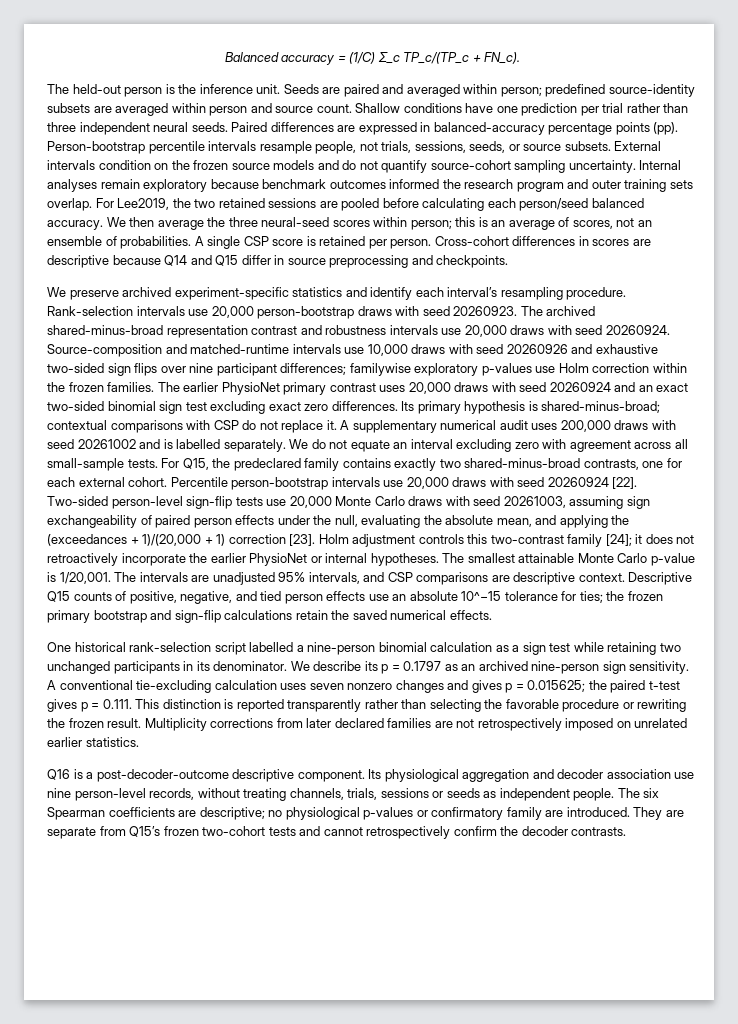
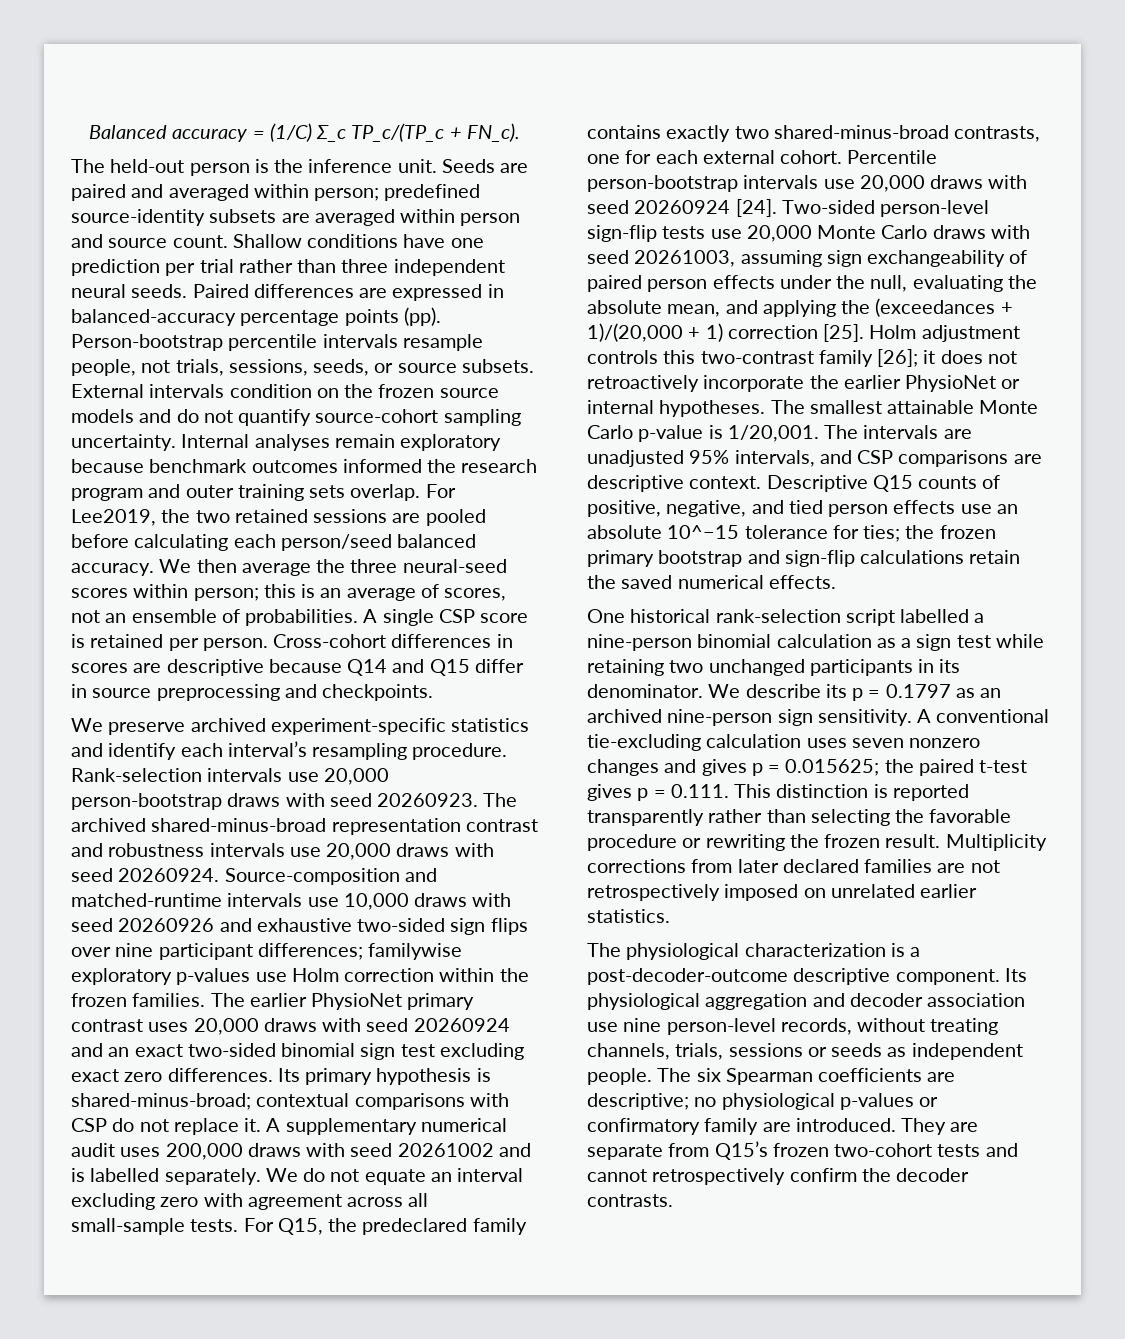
- Percentile person-bootstrap intervals use 20,000 draws with seed 20260924 [22].
+ Percentile person-bootstrap intervals use 20,000 draws with seed 20260924 [24].
- Two-sided person-level sign-flip tests use 20,000 Monte Carlo draws with seed 20261003, assuming sign exchangeability of paired person effects under the null, evaluating the absolute mean, and applying the (exceedances + 1)/(20,000 + 1) correction [23].
+ Two-sided person-level sign-flip tests use 20,000 Monte Carlo draws with seed 20261003, assuming sign exchangeability of paired person effects under the null, evaluating the absolute mean, and applying the (exceedances + 1)/(20,000 + 1) correction [25].
- Holm adjustment controls this two-contrast family [24]; it does not retroactively incorporate the earlier PhysioNet or internal hypotheses.
+ Holm adjustment controls this two-contrast family [26]; it does not retroactively incorporate the earlier PhysioNet or internal hypotheses.
- Q16 is a post-decoder-outcome descriptive component.
+ The physiological characterization is a post-decoder-outcome descriptive component.

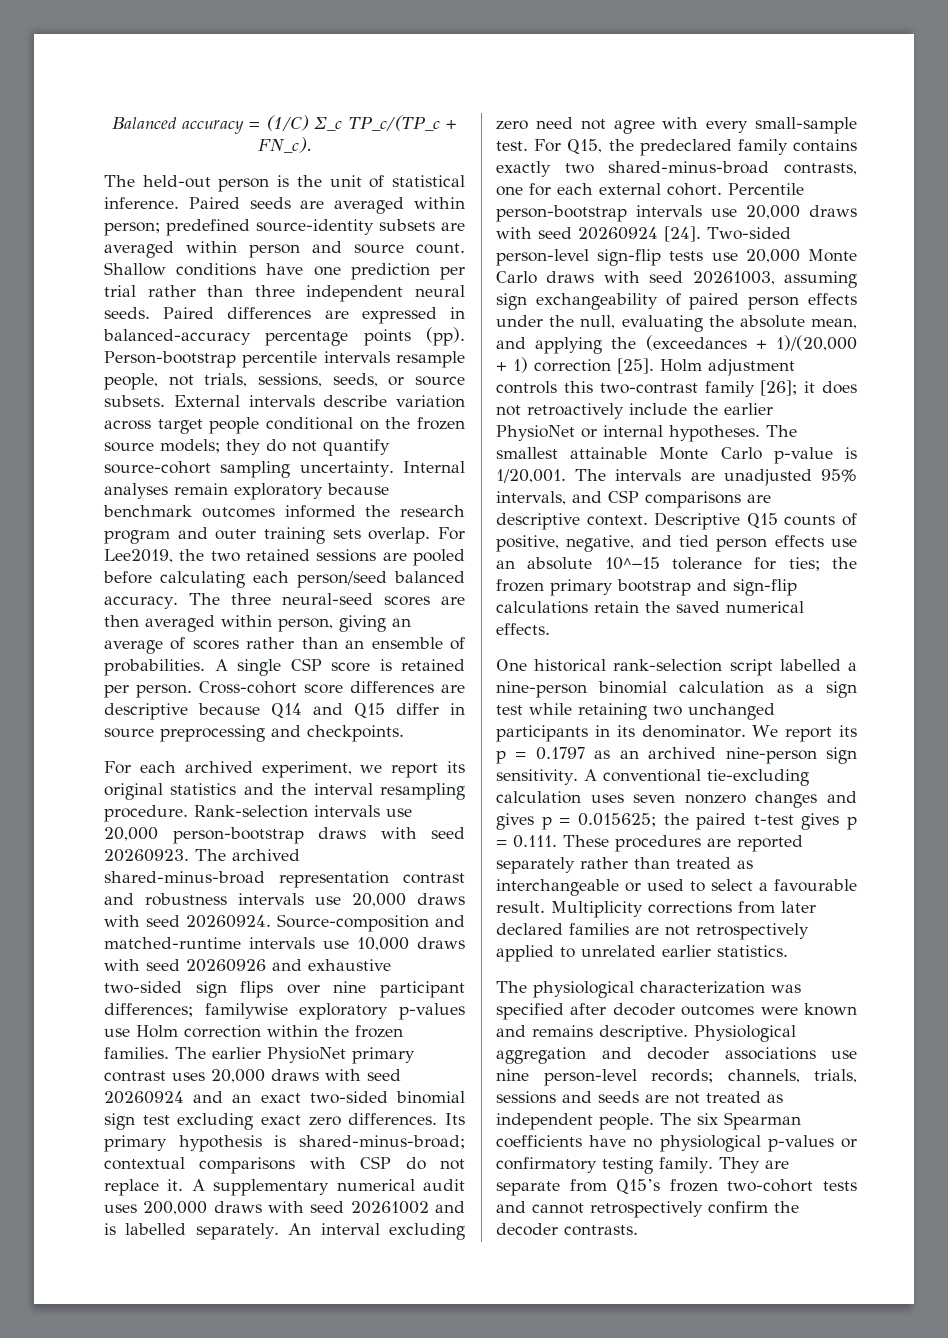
- The held-out person is the inference unit. Seeds are paired and averaged within person; predefined source-identity subsets are averaged within person and source count.
+ The held-out person is the unit of statistical inference. Paired seeds are averaged within person; predefined source-identity subsets are averaged within person and source count.
- External intervals condition on the frozen source models and do not quantify source-cohort sampling uncertainty.
+ External intervals describe variation across target people conditional on the frozen source models; they do not quantify source-cohort sampling uncertainty.
- We then average the three neural-seed scores within person; this is an average of scores, not an ensemble of probabilities.
+ The three neural-seed scores are then averaged within person, giving an average of scores rather than an ensemble of probabilities.
- Cross-cohort differences in scores are descriptive because Q14 and Q15 differ in source preprocessing and checkpoints.
+ Cross-cohort score differences are descriptive because Q14 and Q15 differ in source preprocessing and checkpoints.
- We preserve archived experiment-specific statistics and identify each interval’s resampling procedure.
+ For each archived experiment, we report its original statistics and the interval resampling procedure.
- We do not equate an interval excluding zero with agreement across all small-sample tests.
+ An interval excluding zero need not agree with every small-sample test.
- Holm adjustment controls this two-contrast family [26]; it does not retroactively incorporate the earlier PhysioNet or internal hypotheses.
+ Holm adjustment controls this two-contrast family [26]; it does not retroactively include the earlier PhysioNet or internal hypotheses.
- We describe its p = 0.1797 as an archived nine-person sign sensitivity.
+ We report its p = 0.1797 as an archived nine-person sign sensitivity.
- A conventional tie-excluding calculation uses seven nonzero changes and gives p = 0.015625; the paired t-test gives p = 0.111. This distinction is reported transparently rather than selecting the favorable procedure or rewriting the frozen result.
+ A conventional tie-excluding calculation uses seven nonzero changes and gives p = 0.015625; the paired t-test gives p = 0.111. These procedures are reported separately rather than treated as interchangeable or used to select a favourable result.
- Multiplicity corrections from later declared families are not retrospectively imposed on unrelated earlier statistics.
+ Multiplicity corrections from later declared families are not retrospectively applied to unrelated earlier statistics.
- The physiological characterization is a post-decoder-outcome descriptive component. Its physiological aggregation and decoder association use nine person-level records, without treating channels, trials, sessions or seeds as independent people.
+ The physiological characterization was specified after decoder outcomes were known and remains descriptive. Physiological aggregation and decoder associations use nine person-level records; channels, trials, sessions and seeds are not treated as independent people.
- The six Spearman coefficients are descriptive; no physiological p-values or confirmatory family are introduced.
+ The six Spearman coefficients have no physiological p-values or confirmatory testing family.

